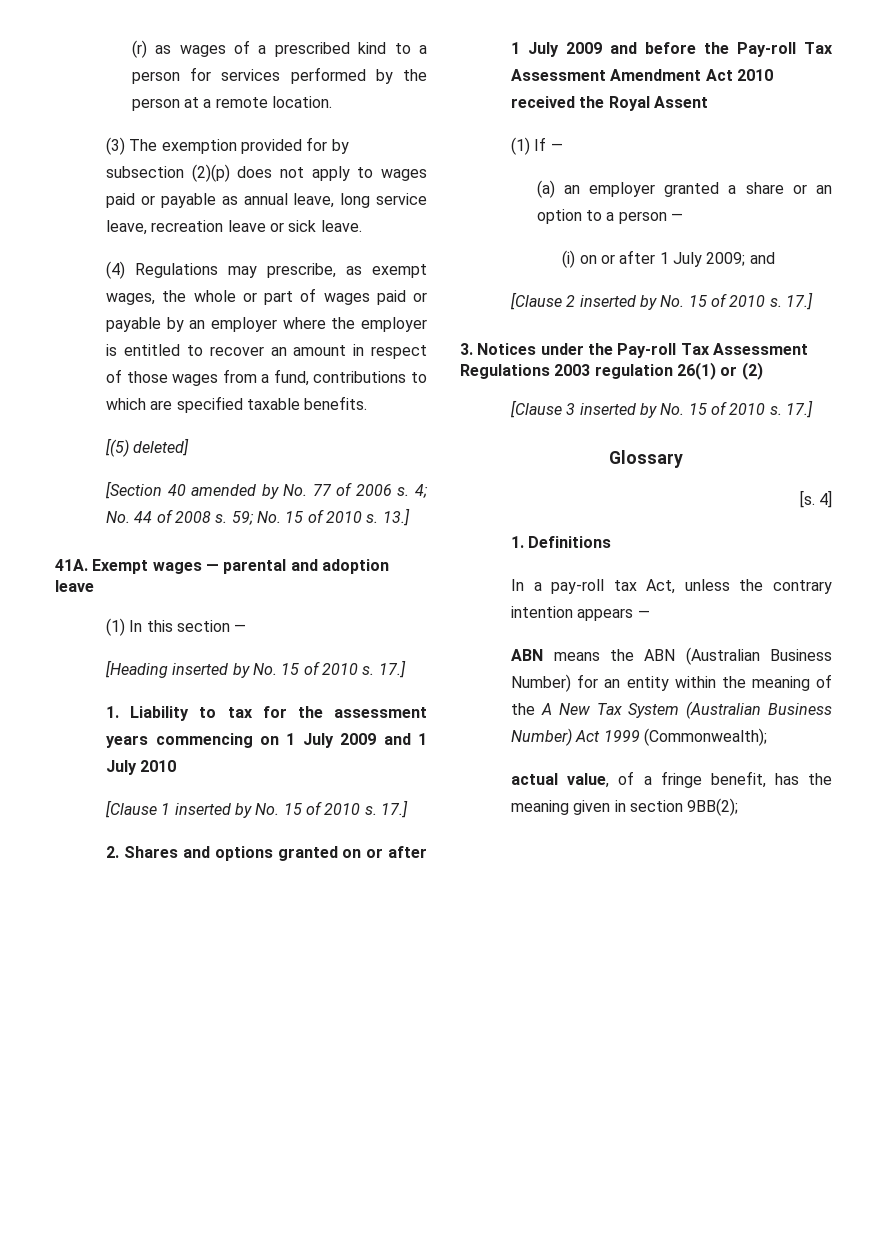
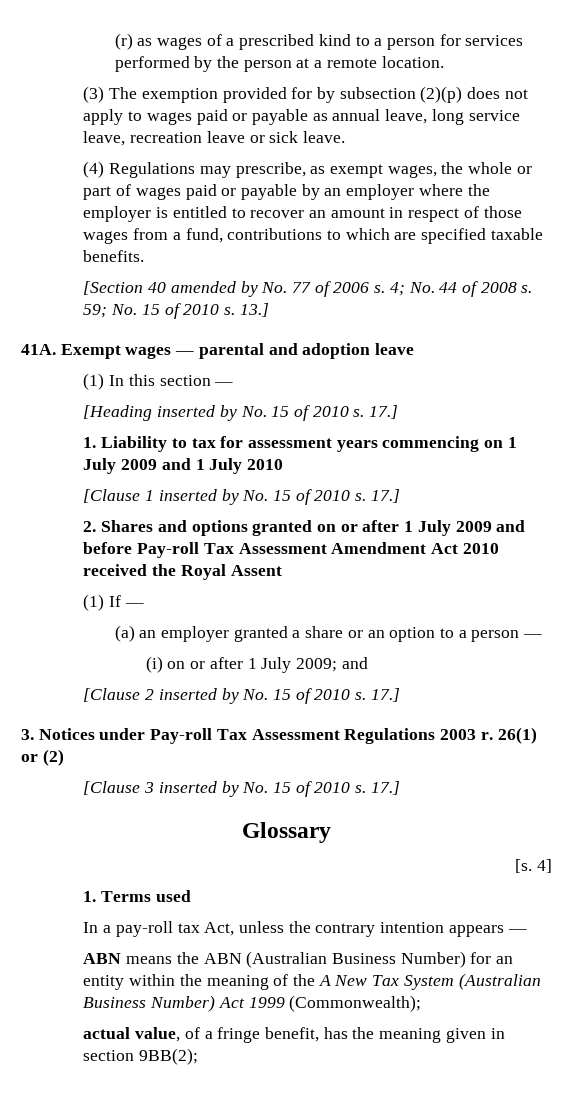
- [(5) deleted]
- 1. Liability to tax for the assessment years commencing on 1 July 2009 and 1 July 2010
+ 1. Liability to tax for assessment years commencing on 1 July 2009 and 1 July 2010
- 2. Shares and options granted on or after 1 July 2009 and before the Pay-roll Tax Assessment Amendment Act 2010 received the Royal Assent
+ 2. Shares and options granted on or after 1 July 2009 and before Pay-roll Tax Assessment Amendment Act 2010 received the Royal Assent
- 3. Notices under the Pay-roll Tax Assessment Regulations 2003 regulation 26(1) or (2)
+ 3. Notices under Pay-roll Tax Assessment Regulations 2003 r. 26(1) or (2)
- 1. Definitions
+ 1. Terms used

